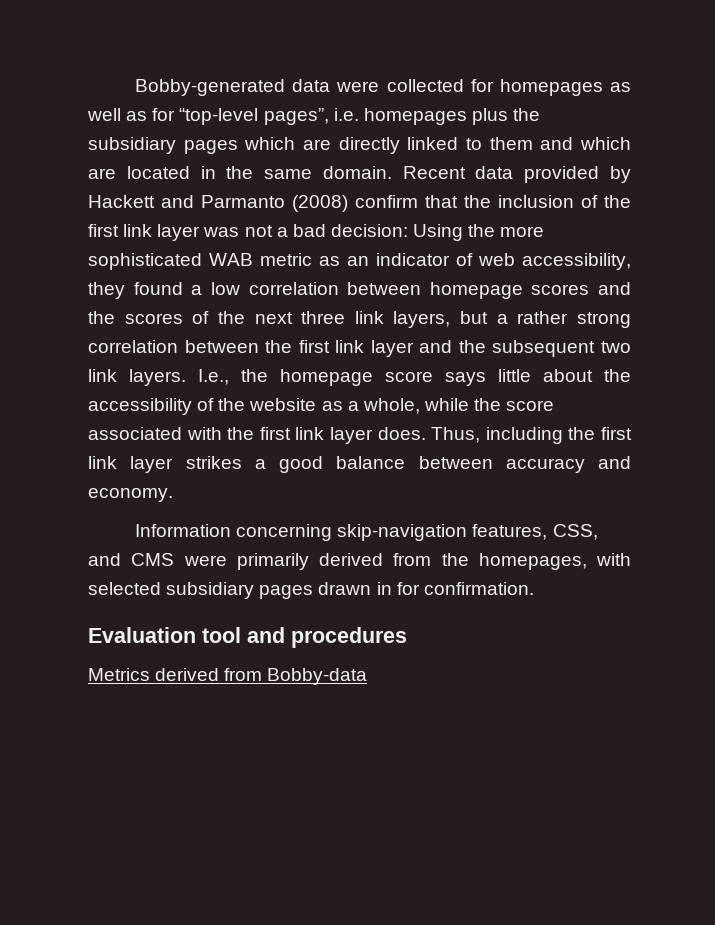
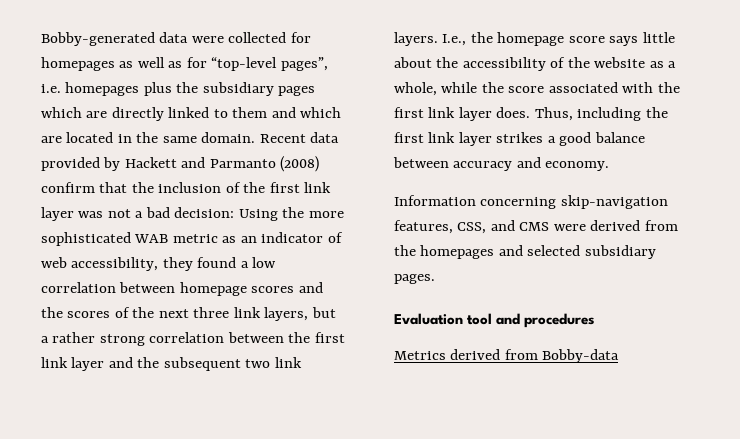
- Information concerning skip-navigation features, CSS, and CMS were primarily derived from the homepages, with selected subsidiary pages drawn in for confirmation.
+ Information concerning skip-navigation features, CSS, and CMS were derived from the homepages and selected subsidiary pages.

